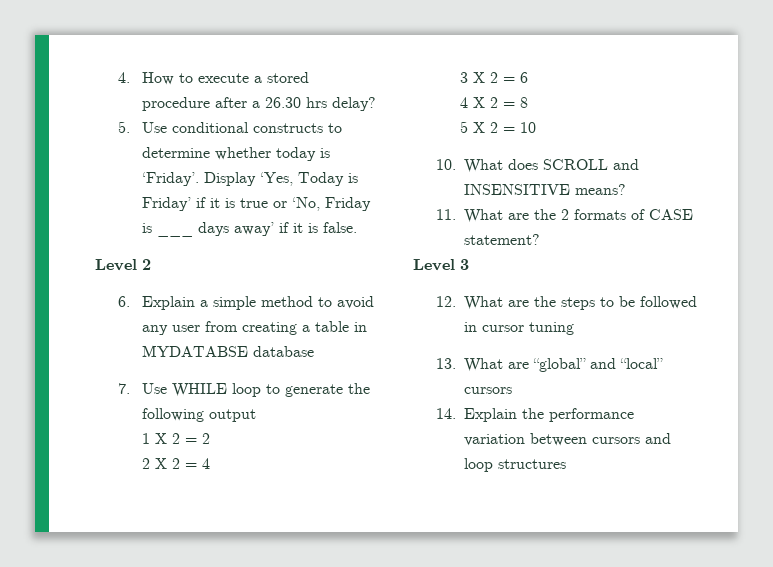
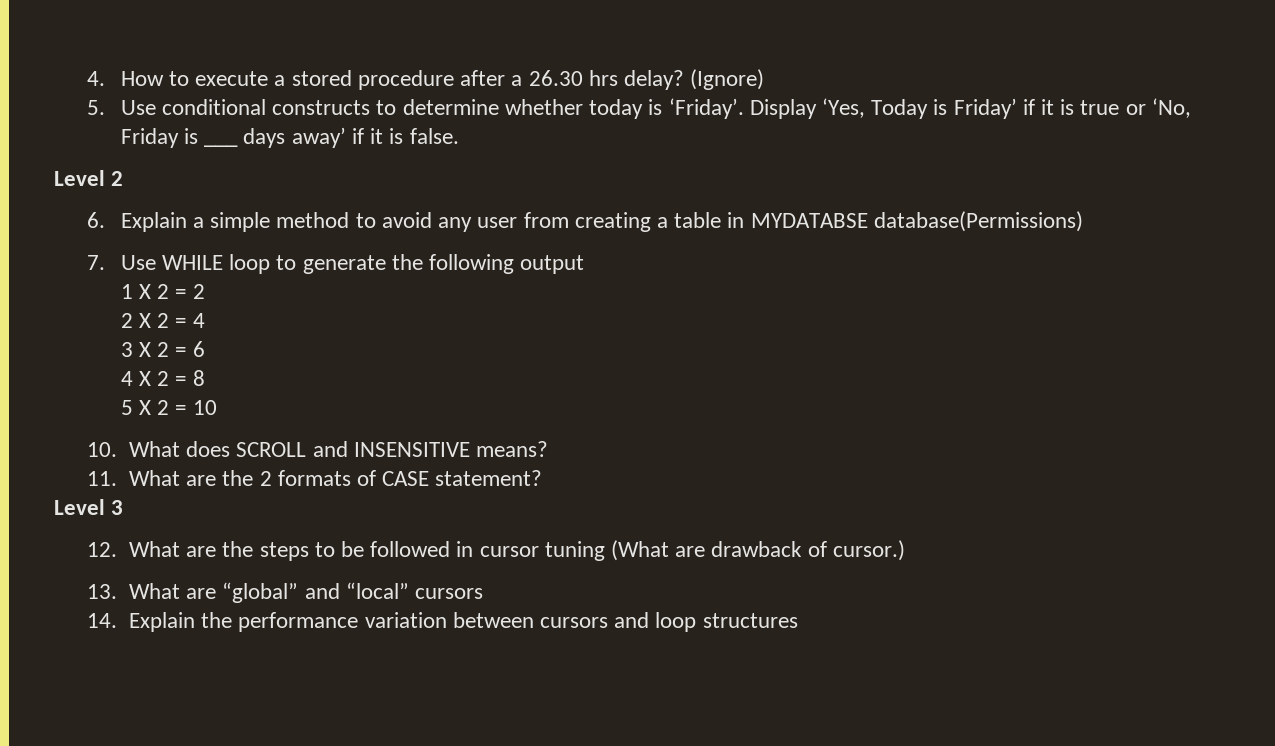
+ (Ignore)
- 6. Explain a simple method to avoid any user from creating a table in MYDATABSE database
+ 6. Explain a simple method to avoid any user from creating a table in MYDATABSE database(Permissions)
- 12. What are the steps to be followed in cursor tuning
+ 12. What are the steps to be followed in cursor tuning (What are drawback of cursor.)

